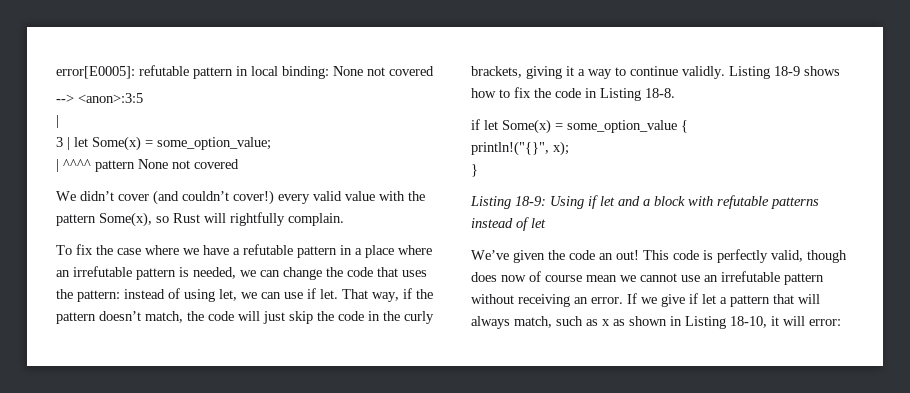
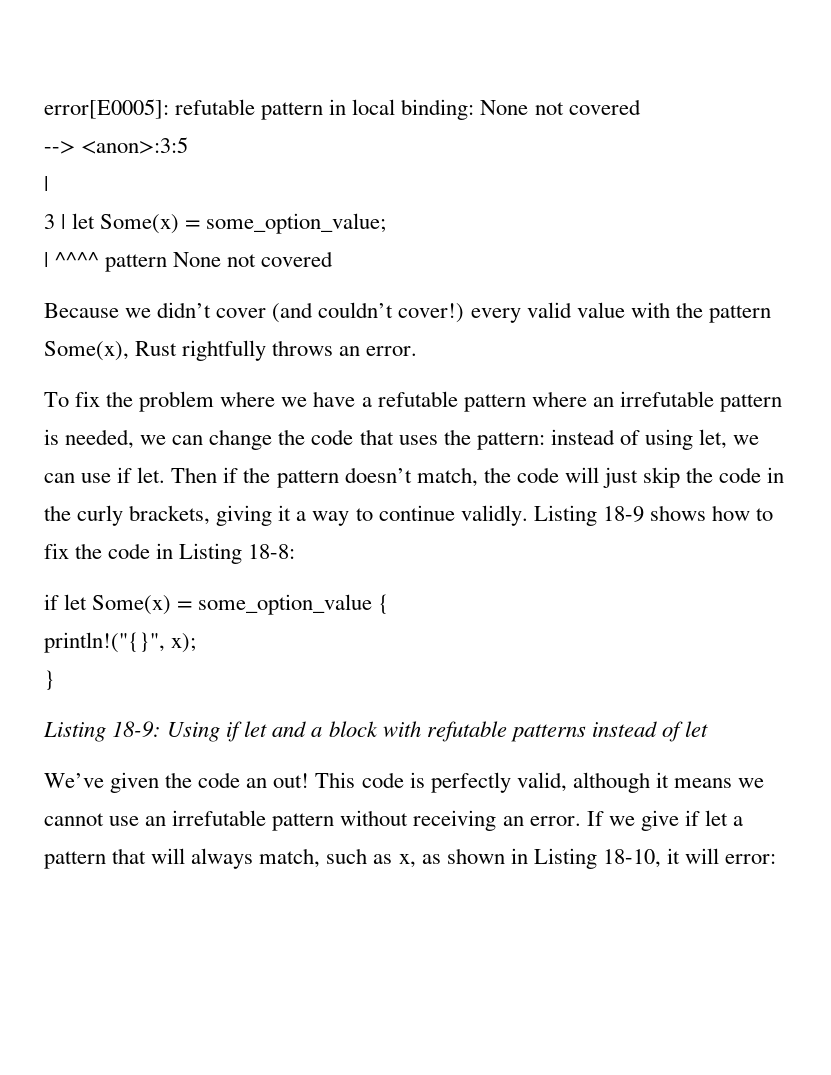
- We didn’t cover (and couldn’t cover!) every valid value with the pattern Some(x), so Rust will rightfully complain.
+ Because we didn’t cover (and couldn’t cover!) every valid value with the pattern Some(x), Rust rightfully throws an error.
- To fix the case where we have a refutable pattern in a place where an irrefutable pattern is needed, we can change the code that uses the pattern: instead of using let, we can use if let.
+ To fix the problem where we have a refutable pattern where an irrefutable pattern is needed, we can change the code that uses the pattern: instead of using let, we can use if let.
- That way, if the pattern doesn’t match, the code will just skip the code in the curly brackets, giving it a way to continue validly.
+ Then if the pattern doesn’t match, the code will just skip the code in the curly brackets, giving it a way to continue validly.
- Listing 18-9 shows how to fix the code in Listing 18-8.
+ Listing 18-9 shows how to fix the code in Listing 18-8:
- This code is perfectly valid, though does now of course mean we cannot use an irrefutable pattern without receiving an error.
+ This code is perfectly valid, although it means we cannot use an irrefutable pattern without receiving an error.
- If we give if let a pattern that will always match, such as x as shown in Listing 18-10, it will error:
+ If we give if let a pattern that will always match, such as x, as shown in Listing 18-10, it will error:

